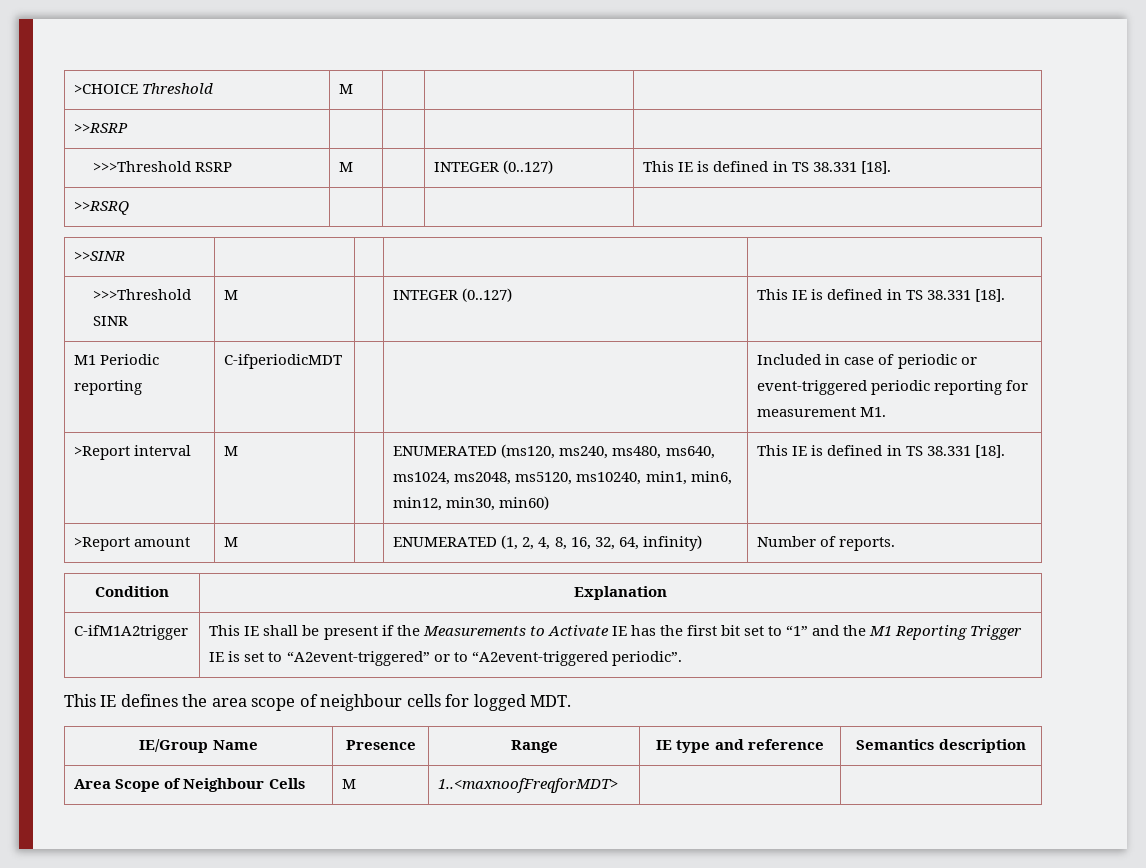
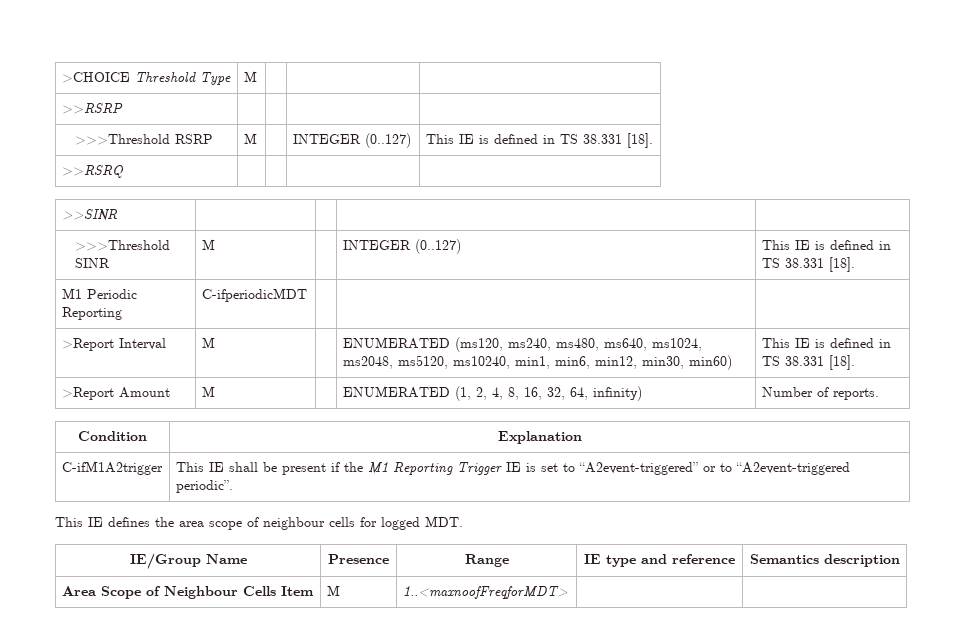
- >CHOICE Threshold | M | | |
+ >CHOICE Threshold Type | M | | |
- M1 Periodic reporting | C-ifperiodicMDT | | | Included in case of periodic or event-triggered periodic reporting for measurement M1.
- >Report interval | M | | ENUMERATED (ms120, ms240, ms480, ms640, ms1024, ms2048, ms5120, ms10240, min1, min6, min12, min30, min60) | This IE is defined in TS 38.331 [18].
+ M1 Periodic Reporting | C-ifperiodicMDT | | |
+ >Report Interval | M | | ENUMERATED (ms120, ms240, ms480, ms640, ms1024, ms2048, ms5120, ms10240, min1, min6, min12, min30, min60) | This IE is defined in TS 38.331 [18].
- >Report amount | M | | ENUMERATED (1, 2, 4, 8, 16, 32, 64, infinity) | Number of reports.
+ >Report Amount | M | | ENUMERATED (1, 2, 4, 8, 16, 32, 64, infinity) | Number of reports.
- C-ifM1A2trigger | This IE shall be present if the Measurements to Activate IE has the first bit set to “1” and the M1 Reporting Trigger IE is set to “A2event-triggered” or to “A2event-triggered periodic”.
+ C-ifM1A2trigger | This IE shall be present if the M1 Reporting Trigger IE is set to “A2event-triggered” or to “A2event-triggered periodic”.
- Area Scope of Neighbour Cells | M | 1..<maxnoofFreqforMDT> | |
+ Area Scope of Neighbour Cells Item | M | 1..<maxnoofFreqforMDT> | |

